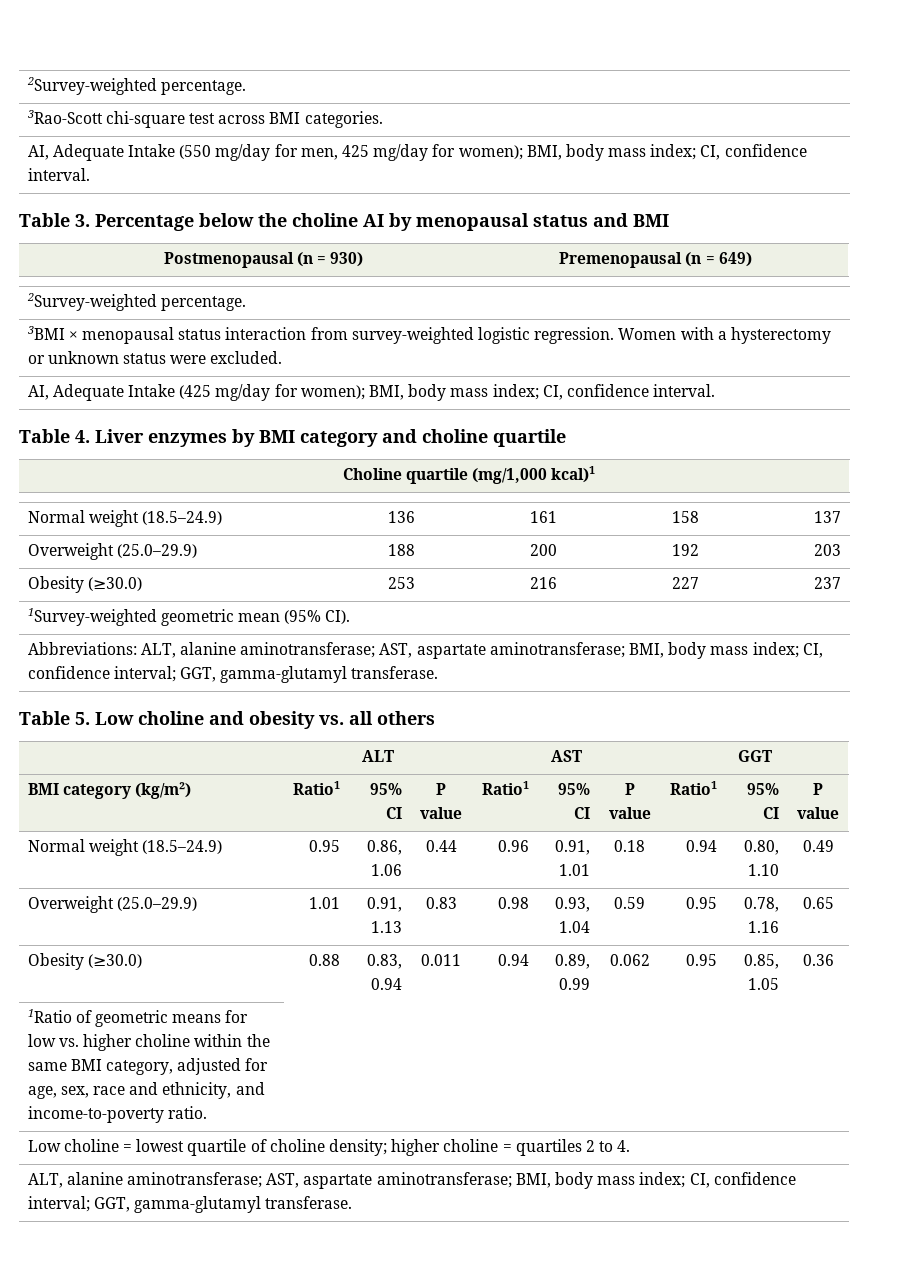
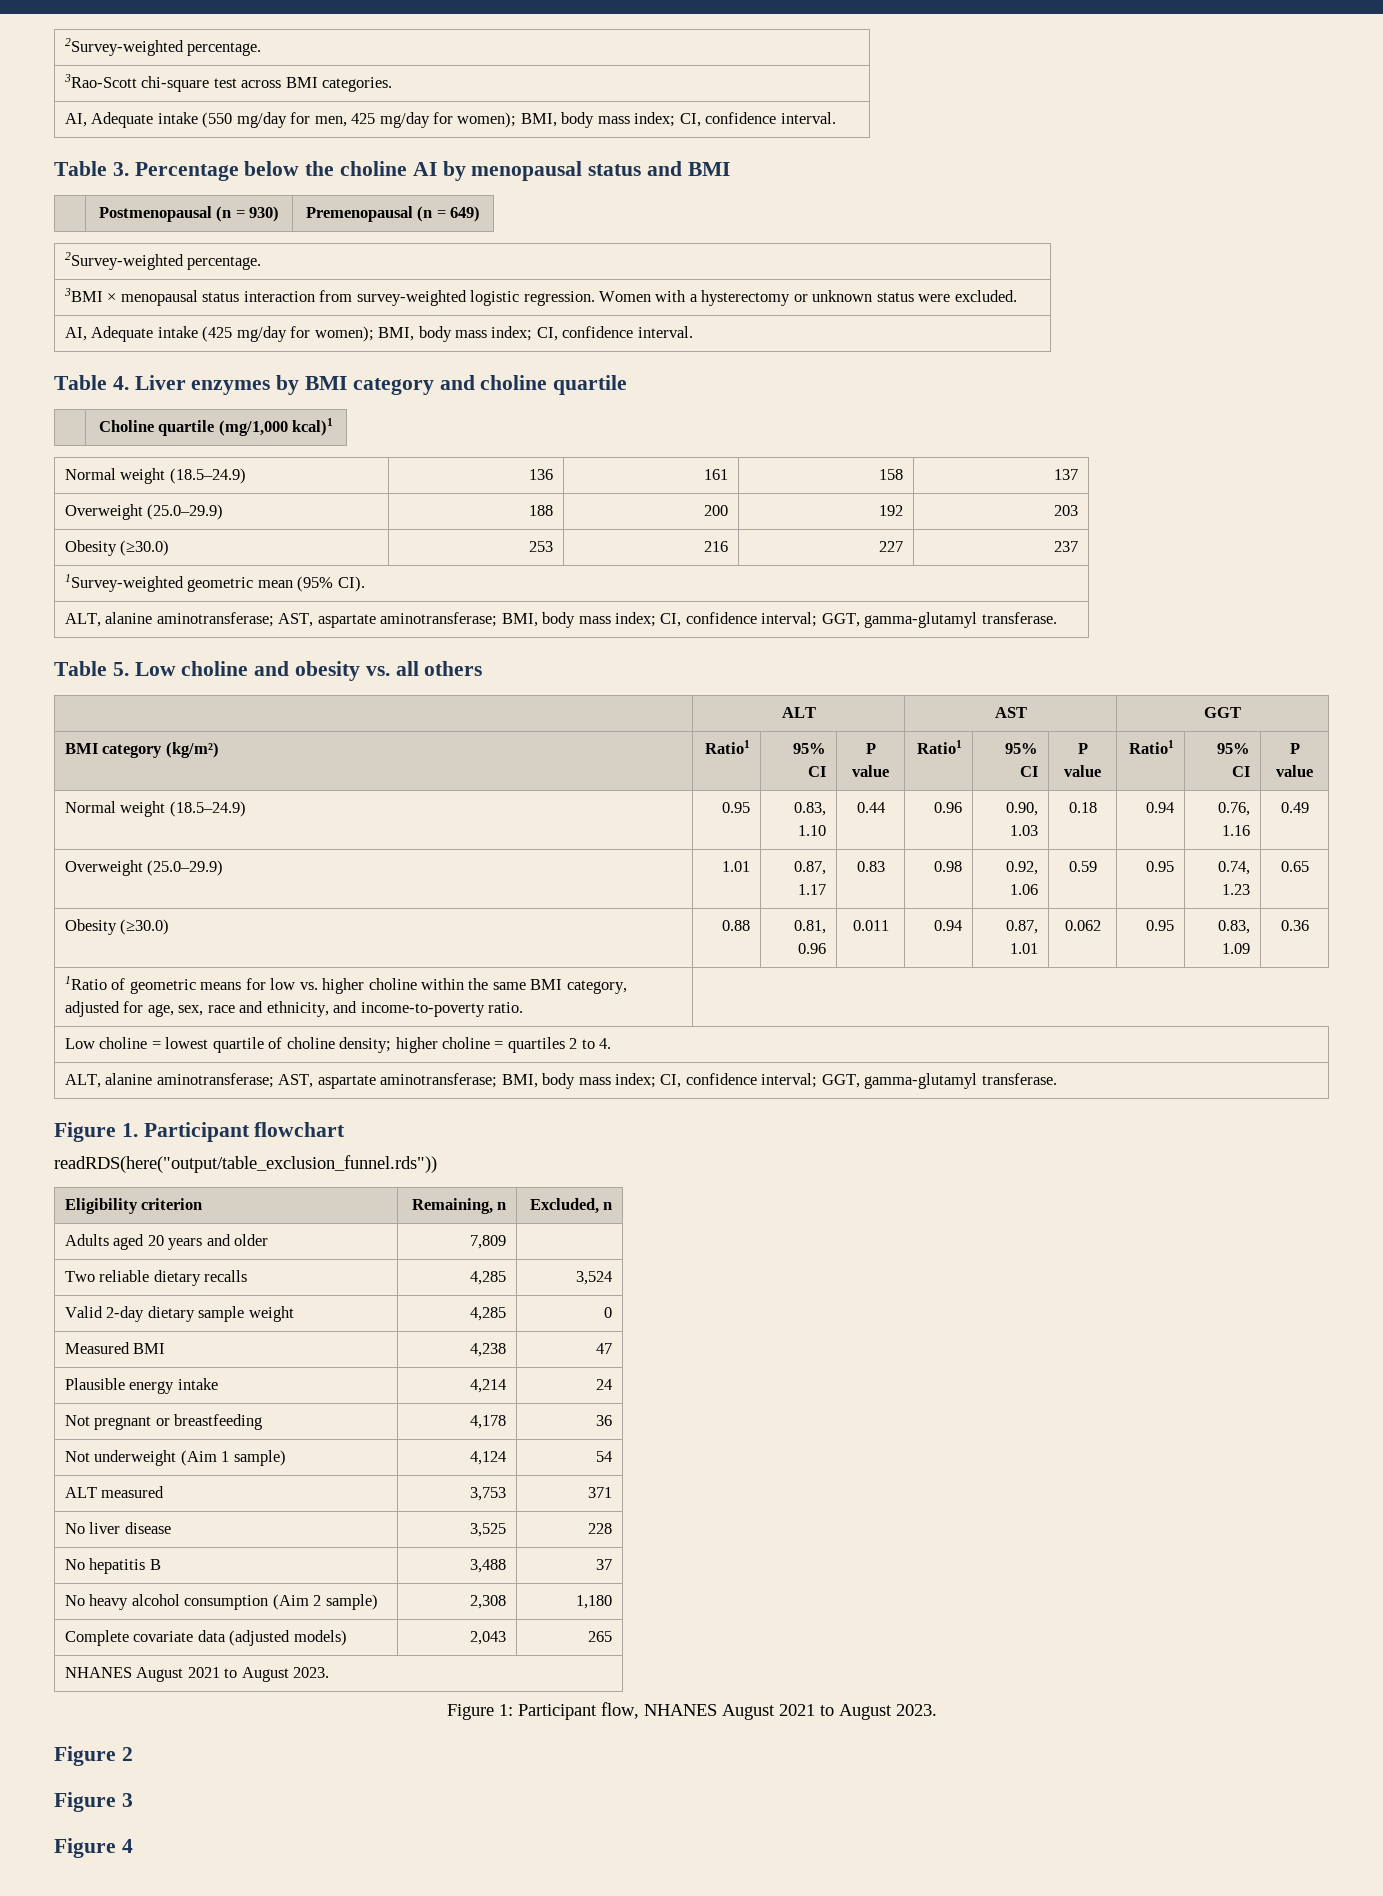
- AI, Adequate Intake (550 mg/day for men, 425 mg/day for women); BMI, body mass index; CI, confidence interval.
+ AI, Adequate intake (550 mg/day for men, 425 mg/day for women); BMI, body mass index; CI, confidence interval.
- AI, Adequate Intake (425 mg/day for women); BMI, body mass index; CI, confidence interval.
+ AI, Adequate intake (425 mg/day for women); BMI, body mass index; CI, confidence interval.
  1Survey-weighted geometric mean (95% CI).
- Abbreviations: ALT, alanine aminotransferase; AST, aspartate aminotransferase; BMI, body mass index; CI, confidence interval; GGT, gamma-glutamyl transferase.
+ ALT, alanine aminotransferase; AST, aspartate aminotransferase; BMI, body mass index; CI, confidence interval; GGT, gamma-glutamyl transferase.
- Normal weight (18.5–24.9) | 0.95 | 0.86, 1.06 | 0.44 | 0.96 | 0.91, 1.01 | 0.18 | 0.94 | 0.80, 1.10 | 0.49
+ Normal weight (18.5–24.9) | 0.95 | 0.83, 1.10 | 0.44 | 0.96 | 0.90, 1.03 | 0.18 | 0.94 | 0.76, 1.16 | 0.49
- Overweight (25.0–29.9) | 1.01 | 0.91, 1.13 | 0.83 | 0.98 | 0.93, 1.04 | 0.59 | 0.95 | 0.78, 1.16 | 0.65
+ Overweight (25.0–29.9) | 1.01 | 0.87, 1.17 | 0.83 | 0.98 | 0.92, 1.06 | 0.59 | 0.95 | 0.74, 1.23 | 0.65
- Obesity (≥30.0) | 0.88 | 0.83, 0.94 | 0.011 | 0.94 | 0.89, 0.99 | 0.062 | 0.95 | 0.85, 1.05 | 0.36
+ Obesity (≥30.0) | 0.88 | 0.81, 0.96 | 0.011 | 0.94 | 0.87, 1.01 | 0.062 | 0.95 | 0.83, 1.09 | 0.36
+ Figure 1. Participant flowchart
+ readRDS(here("output/table_exclusion_funnel.rds"))
+ Eligibility criterion | Remaining, n | Excluded, n
+ Adults aged 20 years and older | 7,809 |
+ Two reliable dietary recalls | 4,285 | 3,524
+ Valid 2-day dietary sample weight | 4,285 | 0
+ Measured BMI | 4,238 | 47
+ Plausible energy intake | 4,214 | 24
+ Not pregnant or breastfeeding | 4,178 | 36
+ Not underweight (Aim 1 sample) | 4,124 | 54
+ ALT measured | 3,753 | 371
+ No liver disease | 3,525 | 228
+ No hepatitis B | 3,488 | 37
+ No heavy alcohol consumption (Aim 2 sample) | 2,308 | 1,180
+ Complete covariate data (adjusted models) | 2,043 | 265
+ NHANES August 2021 to August 2023.
+ Figure 1: Participant flow, NHANES August 2021 to August 2023.
+ Figure 2
+ Figure 3
+ Figure 4

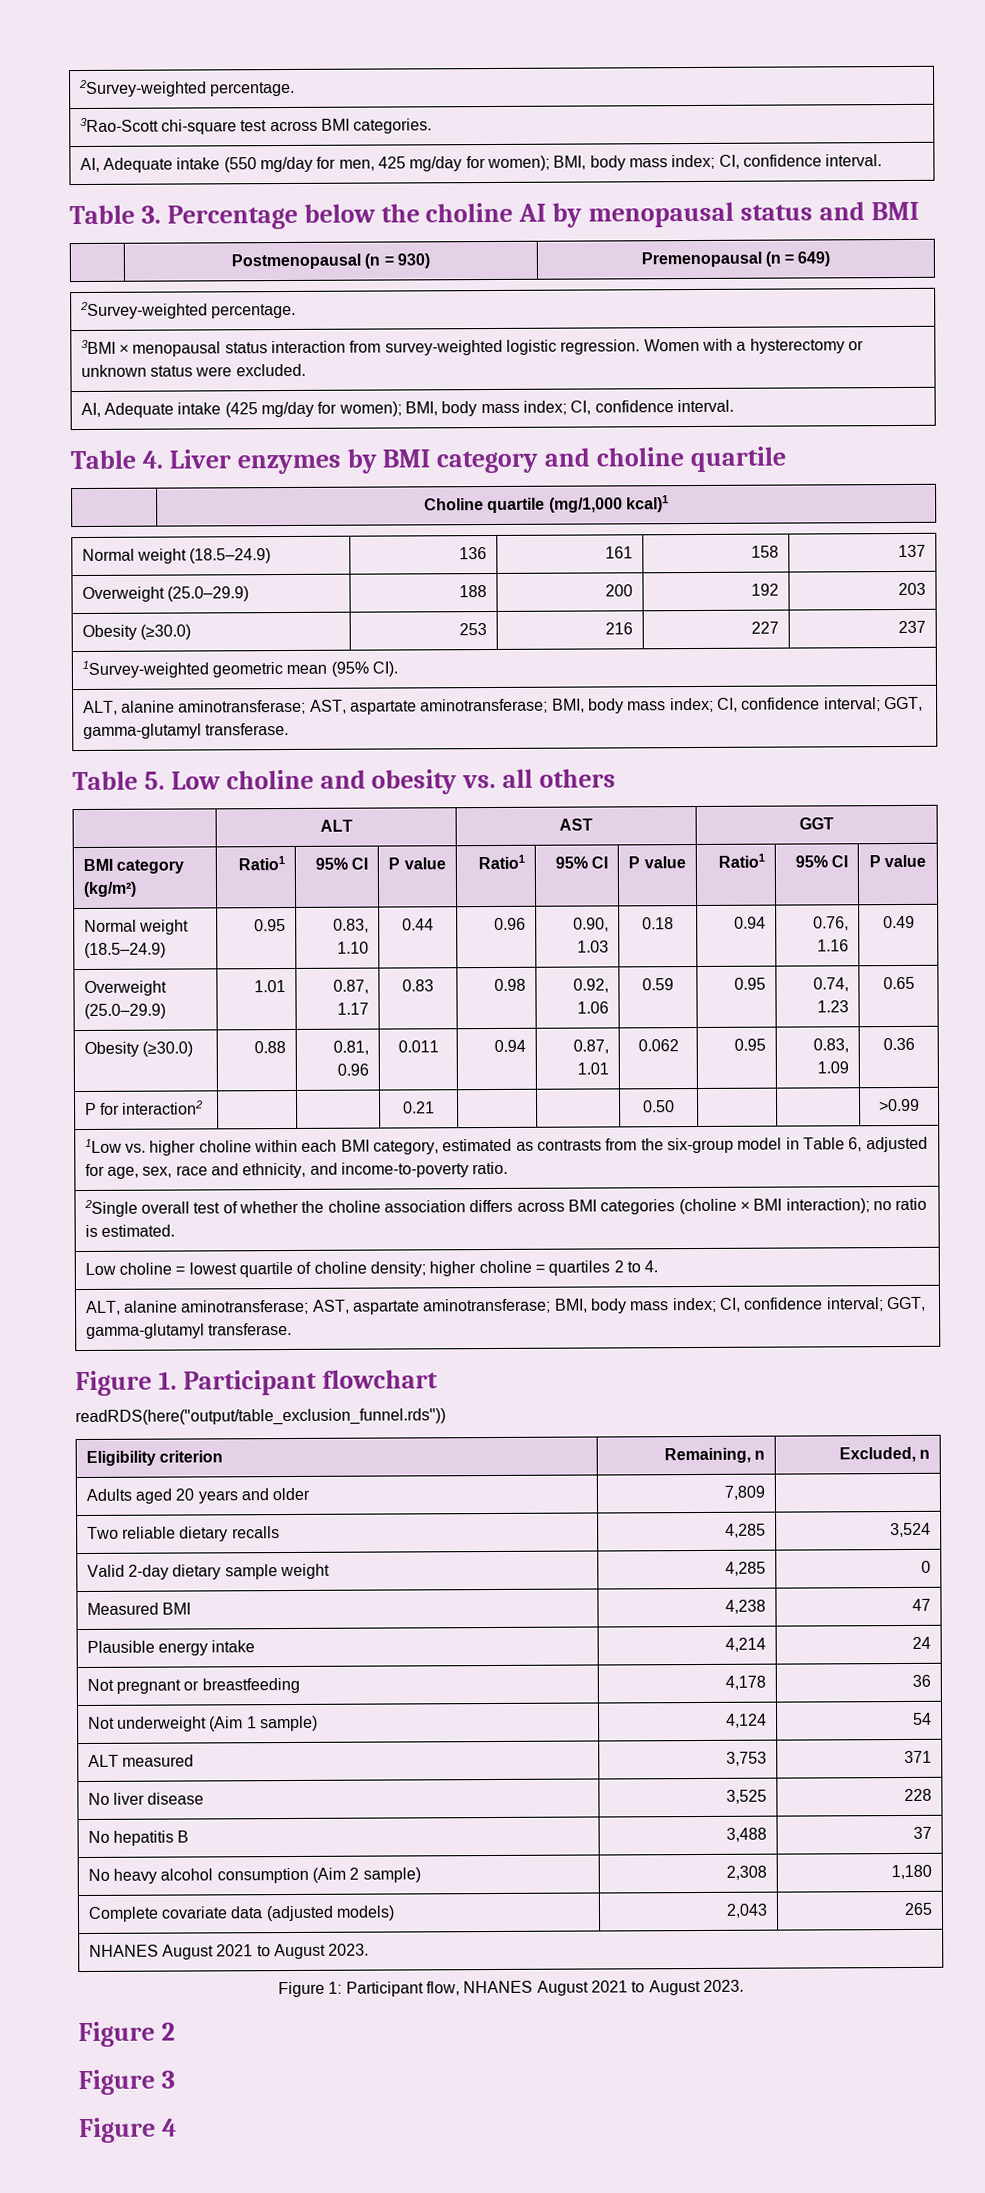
- 1Ratio of geometric means for low vs. higher choline within the same BMI category, adjusted for age, sex, race and ethnicity, and income-to-poverty ratio.
+ P for interaction2 | | | 0.21 | | | 0.50 | | | >0.99
+ 1Low vs. higher choline within each BMI category, estimated as contrasts from the six-group model in Table 6, adjusted for age, sex, race and ethnicity, and income-to-poverty ratio.
+ 2Single overall test of whether the choline association differs across BMI categories (choline × BMI interaction); no ratio is estimated.

